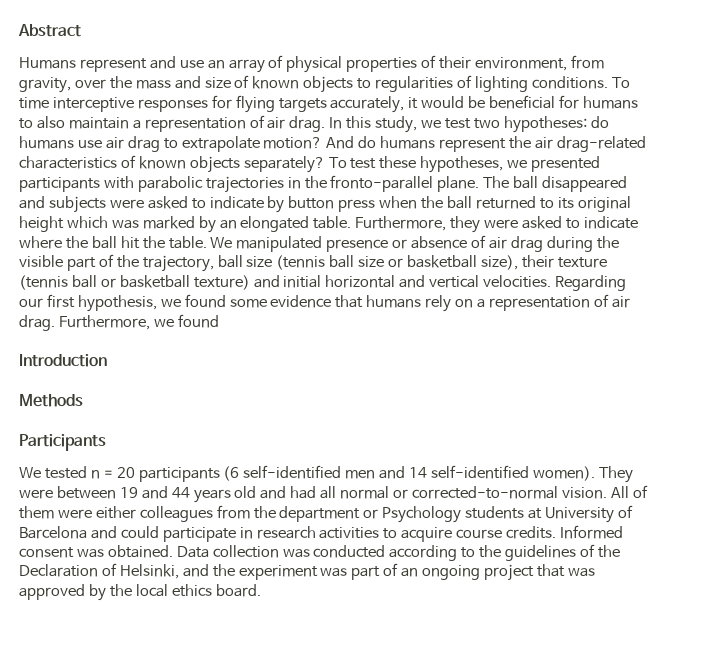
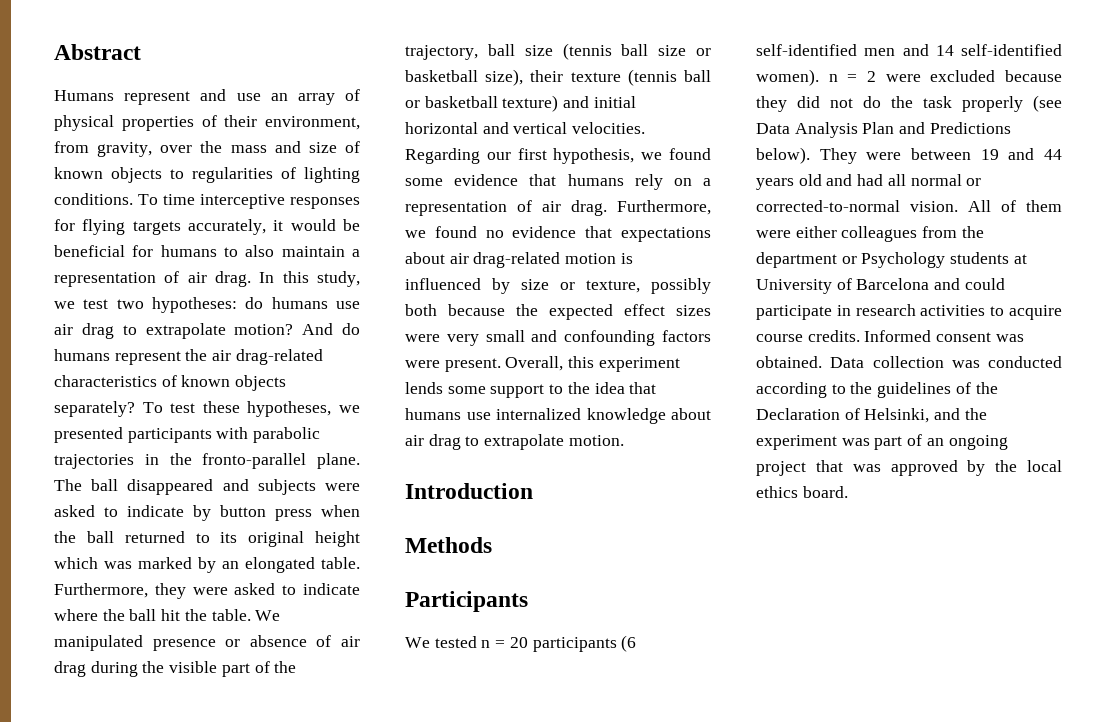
- Furthermore, we found
+ Furthermore, we found no evidence that expectations about air drag-related motion is influenced by size or texture, possibly both because the expected effect sizes were very small and confounding factors were present. Overall, this experiment lends some support to the idea that humans use internalized knowledge about air drag to extrapolate motion.
- We tested n = 20 participants (6 self-identified men and 14 self-identified women).
+ We tested n = 20 participants (6 self-identified men and 14 self-identified women). n = 2 were excluded because they did not do the task properly (see Data Analysis Plan and Predictions below).

